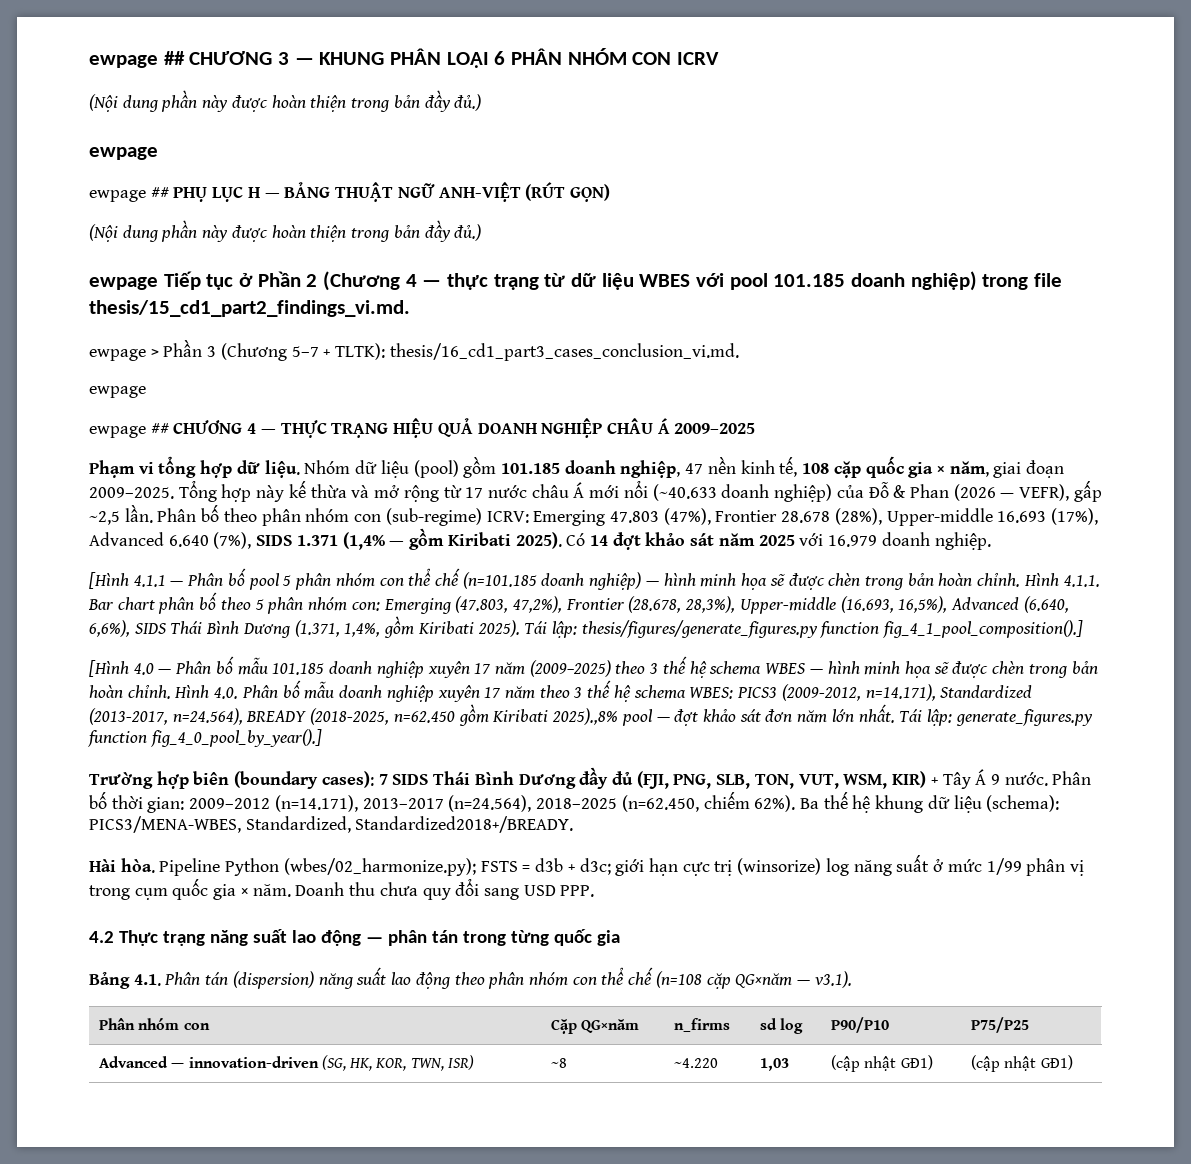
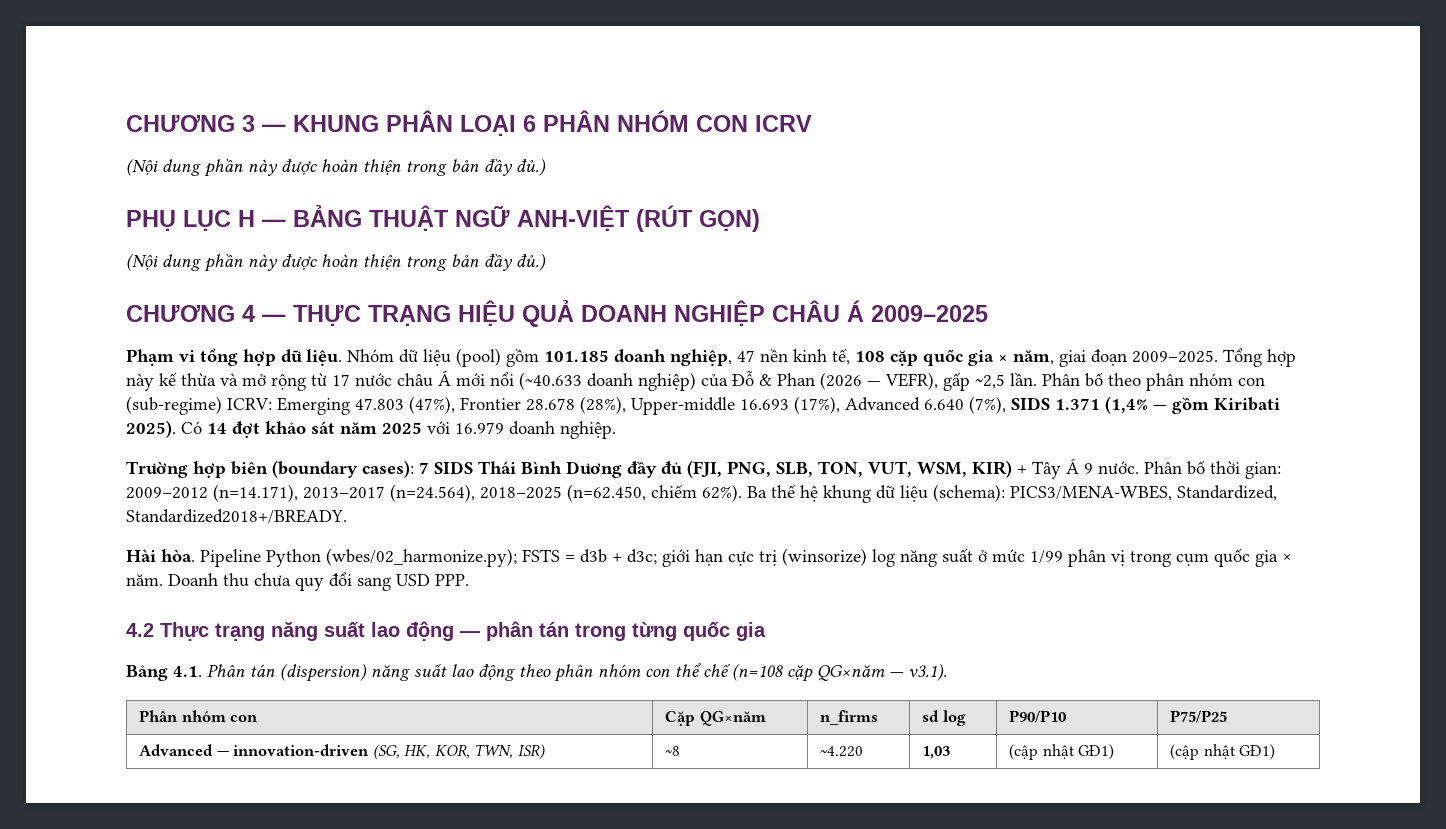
- ewpage ## CHƯƠNG 3 — KHUNG PHÂN LOẠI 6 PHÂN NHÓM CON ICRV
+ CHƯƠNG 3 — KHUNG PHÂN LOẠI 6 PHÂN NHÓM CON ICRV
  (Nội dung phần này được hoàn thiện trong bản đầy đủ.)
- ewpage
- ewpage ## PHỤ LỤC H — BẢNG THUẬT NGỮ ANH-VIỆT (RÚT GỌN)
+ PHỤ LỤC H — BẢNG THUẬT NGỮ ANH-VIỆT (RÚT GỌN)
- ewpage Tiếp tục ở Phần 2 (Chương 4 — thực trạng từ dữ liệu WBES với pool 101.185 doanh nghiệp) trong file thesis/15_cd1_part2_findings_vi.md.
- ewpage > Phần 3 (Chương 5–7 + TLTK): thesis/16_cd1_part3_cases_conclusion_vi.md.
- ewpage
- ewpage ## CHƯƠNG 4 — THỰC TRẠNG HIỆU QUẢ DOANH NGHIỆP CHÂU Á 2009–2025
+ CHƯƠNG 4 — THỰC TRẠNG HIỆU QUẢ DOANH NGHIỆP CHÂU Á 2009–2025
- [Hình 4.1.1 — Phân bố pool 5 phân nhóm con thể chế (n=101.185 doanh nghiệp) — hình minh họa sẽ được chèn trong bản hoàn chỉnh. Hình 4.1.1. Bar chart phân bố theo 5 phân nhóm con: Emerging (47.803, 47,2%), Frontier (28.678, 28,3%), Upper-middle (16.693, 16,5%), Advanced (6.640, 6,6%), SIDS Thái Bình Dương (1.371, 1,4%, gồm Kiribati 2025). Tái lập: thesis/figures/generate_figures.py function fig_4_1_pool_composition().]
- [Hình 4.0 — Phân bố mẫu 101.185 doanh nghiệp xuyên 17 năm (2009–2025) theo 3 thế hệ schema WBES — hình minh họa sẽ được chèn trong bản hoàn chỉnh. Hình 4.0. Phân bố mẫu doanh nghiệp xuyên 17 năm theo 3 thế hệ schema WBES: PICS3 (2009-2012, n=14.171), Standardized (2013-2017, n=24.564), BREADY (2018-2025, n=62.450 gồm Kiribati 2025).,8% pool — đợt khảo sát đơn năm lớn nhất. Tái lập: generate_figures.py function fig_4_0_pool_by_year().]

